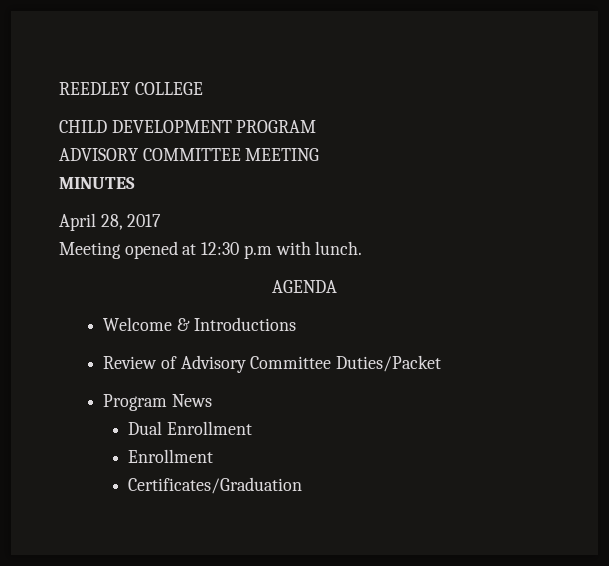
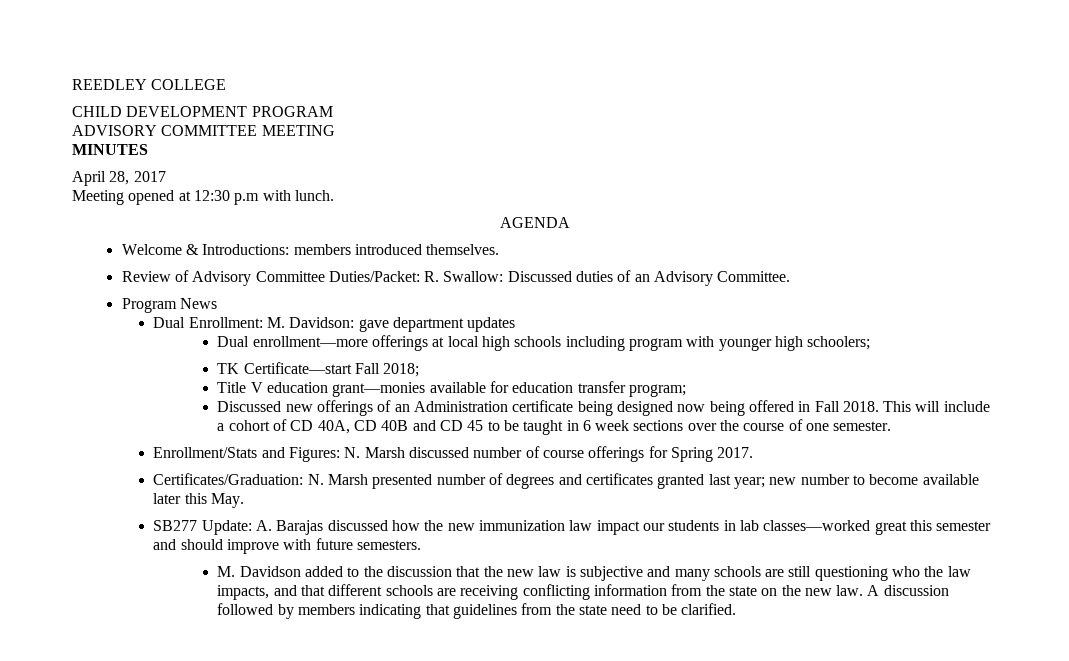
- Welcome & Introductions
+ Welcome & Introductions: members introduced themselves.
- Review of Advisory Committee Duties/Packet
+ Review of Advisory Committee Duties/Packet: R. Swallow: Discussed duties of an Advisory Committee.
  Program News
- Dual Enrollment
- Enrollment
- Certificates/Graduation
+ Dual Enrollment: M. Davidson: gave department updates
+ Dual enrollment—more offerings at local high schools including program with younger high schoolers;
+ TK Certificate—start Fall 2018;
+ Title V education grant—monies available for education transfer program;
+ Discussed new offerings of an Administration certificate being designed now being offered in Fall 2018. This will include a cohort of CD 40A, CD 40B and CD 45 to be taught in 6 week sections over the course of one semester.
+ Enrollment/Stats and Figures: N. Marsh discussed number of course offerings for Spring 2017.
+ Certificates/Graduation: N. Marsh presented number of degrees and certificates granted last year; new number to become available later this May.
+ SB277 Update: A. Barajas discussed how the new immunization law impact our students in lab classes—worked great this semester and should improve with future semesters.
+ M. Davidson added to the discussion that the new law is subjective and many schools are still questioning who the law impacts, and that different schools are receiving conflicting information from the state on the new law. A discussion followed by members indicating that guidelines from the state need to be clarified.

